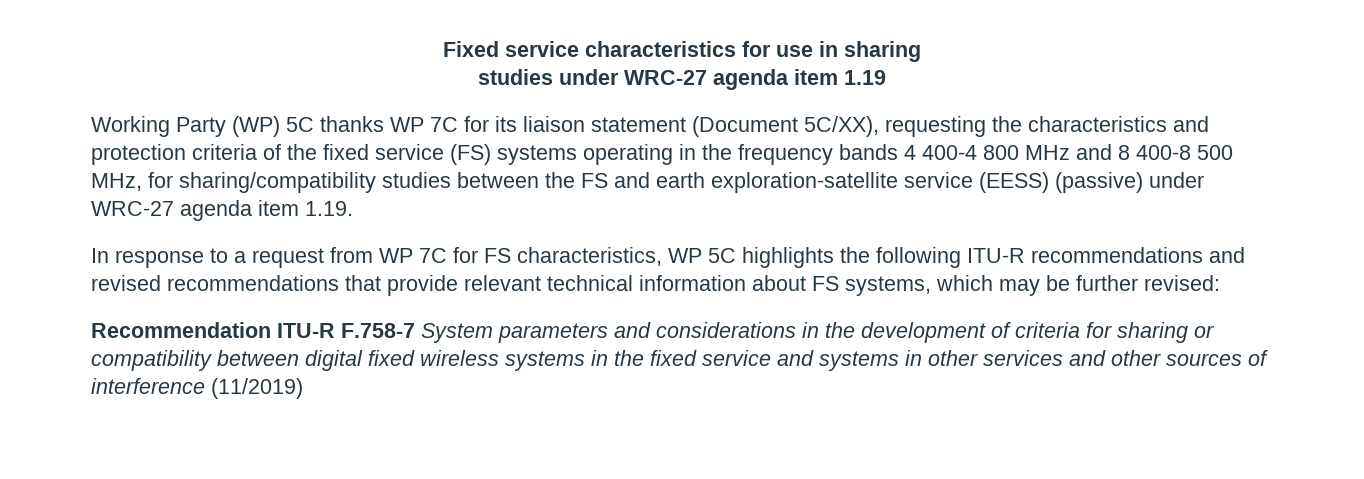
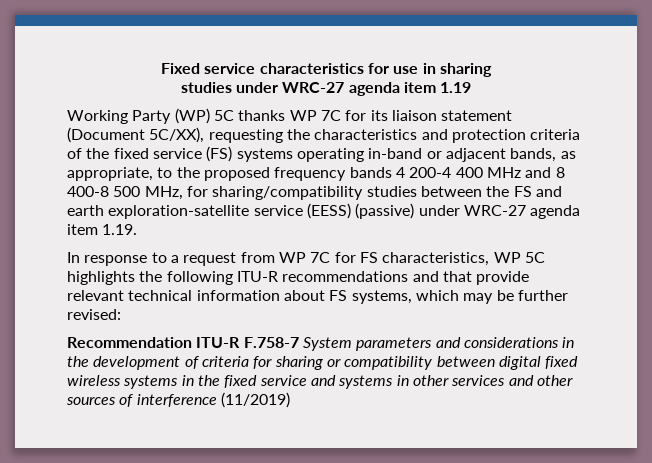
- Working Party (WP) 5C thanks WP 7C for its liaison statement (Document 5C/XX), requesting the characteristics and protection criteria of the fixed service (FS) systems operating in the frequency bands 4 400-4 800 MHz and 8 400-8 500 MHz, for sharing/compatibility studies between the FS and earth exploration-satellite service (EESS) (passive) under WRC-27 agenda item 1.19.
+ Working Party (WP) 5C thanks WP 7C for its liaison statement (Document 5C/XX), requesting the characteristics and protection criteria of the fixed service (FS) systems operating in-band or adjacent bands, as appropriate, to the proposed frequency bands 4 200-4 400 MHz and 8 400-8 500 MHz, for sharing/compatibility studies between the FS and earth exploration-satellite service (EESS) (passive) under WRC-27 agenda item 1.19.
- In response to a request from WP 7C for FS characteristics, WP 5C highlights the following ITU-R recommendations and revised recommendations that provide relevant technical information about FS systems, which may be further revised:
+ In response to a request from WP 7C for FS characteristics, WP 5C highlights the following ITU-R recommendations and that provide relevant technical information about FS systems, which may be further revised:

